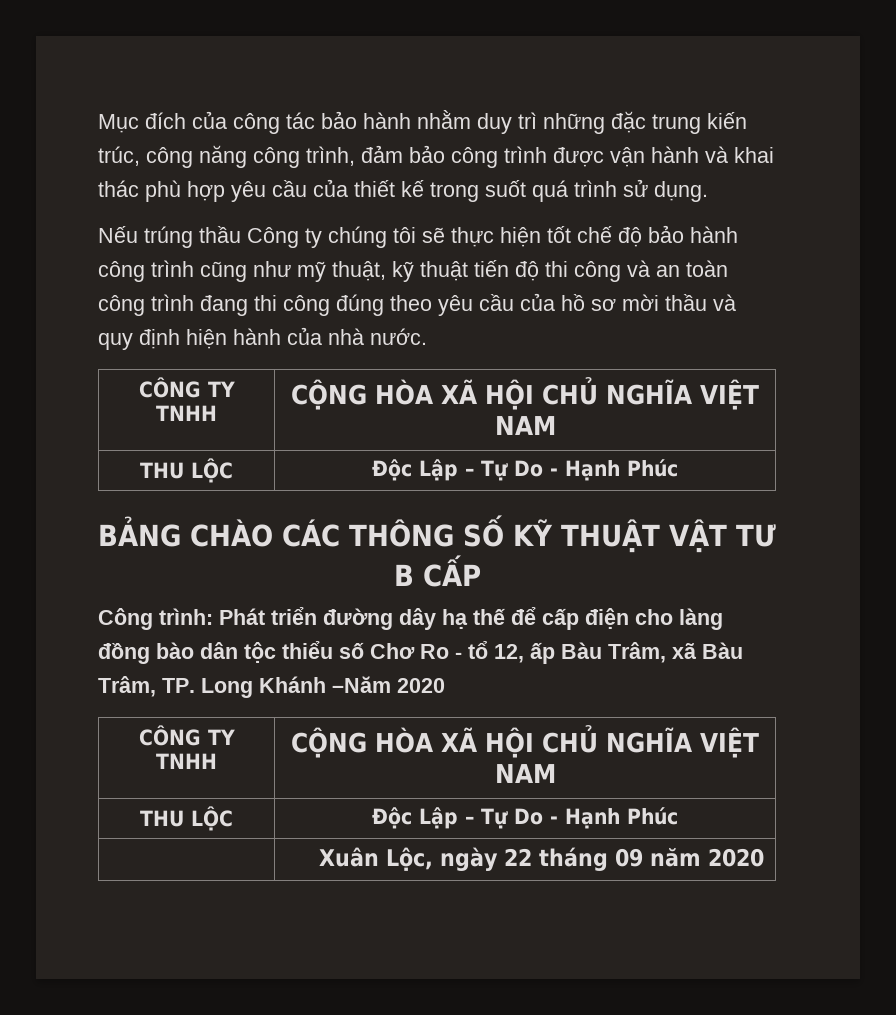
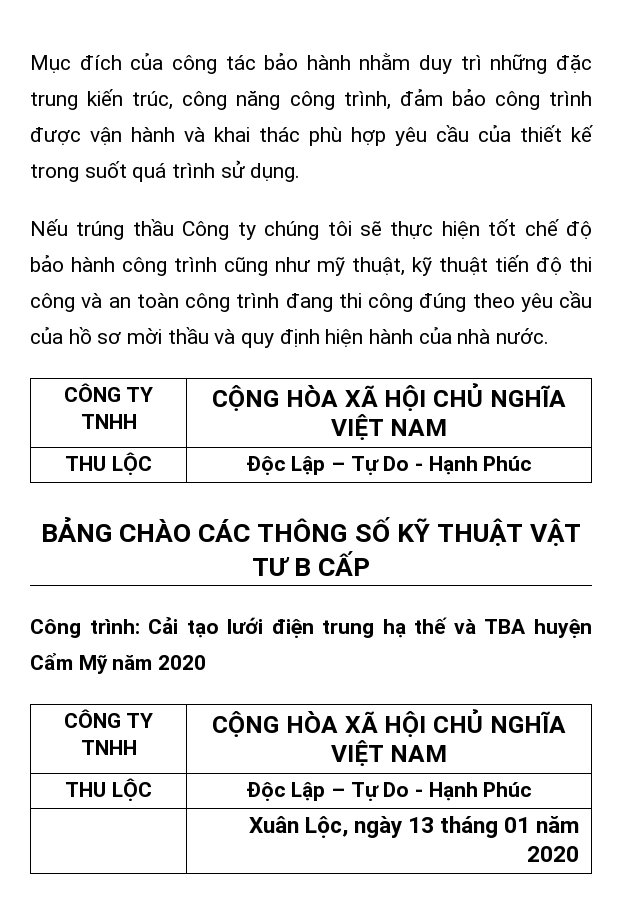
- Công trình: Phát triển đường dây hạ thế để cấp điện cho làng đồng bào dân tộc thiểu số Chơ Ro - tổ 12, ấp Bàu Trâm, xã Bàu Trâm, TP. Long Khánh –Năm 2020
+ Công trình: Cải tạo lưới điện trung hạ thế và TBA huyện Cẩm Mỹ năm 2020
- | Xuân Lộc, ngày 22 tháng 09 năm 2020
+ | Xuân Lộc, ngày 13 tháng 01 năm 2020

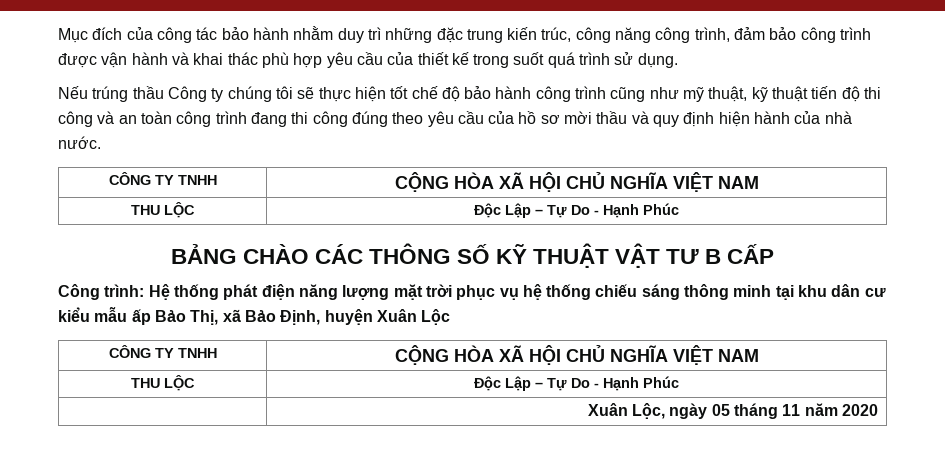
- Công trình: Cải tạo lưới điện trung hạ thế và TBA huyện Cẩm Mỹ năm 2020
+ Công trình: Hệ thống phát điện năng lượng mặt trời phục vụ hệ thống chiếu sáng thông minh tại khu dân cư kiểu mẫu ấp Bảo Thị, xã Bảo Định, huyện Xuân Lộc
- | Xuân Lộc, ngày 13 tháng 01 năm 2020
+ | Xuân Lộc, ngày 05 tháng 11 năm 2020

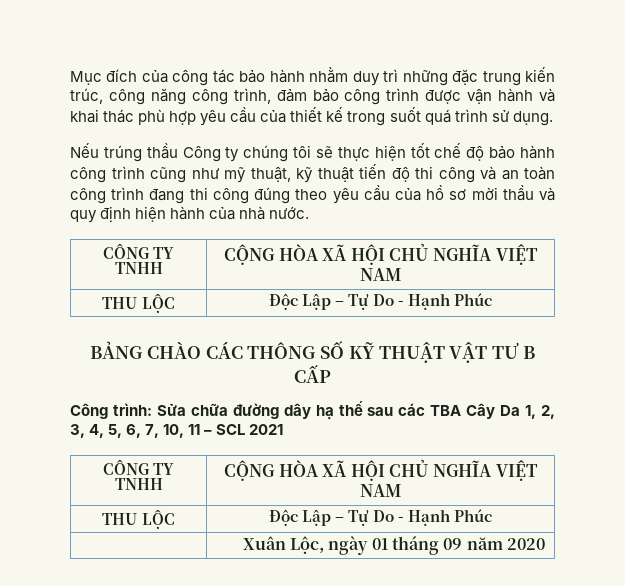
- Công trình: Hệ thống phát điện năng lượng mặt trời phục vụ hệ thống chiếu sáng thông minh tại khu dân cư kiểu mẫu ấp Bảo Thị, xã Bảo Định, huyện Xuân Lộc
+ Công trình: Sửa chữa đường dây hạ thế sau các TBA Cây Da 1, 2, 3, 4, 5, 6, 7, 10, 11 – SCL 2021
- | Xuân Lộc, ngày 05 tháng 11 năm 2020
+ | Xuân Lộc, ngày 01 tháng 09 năm 2020

